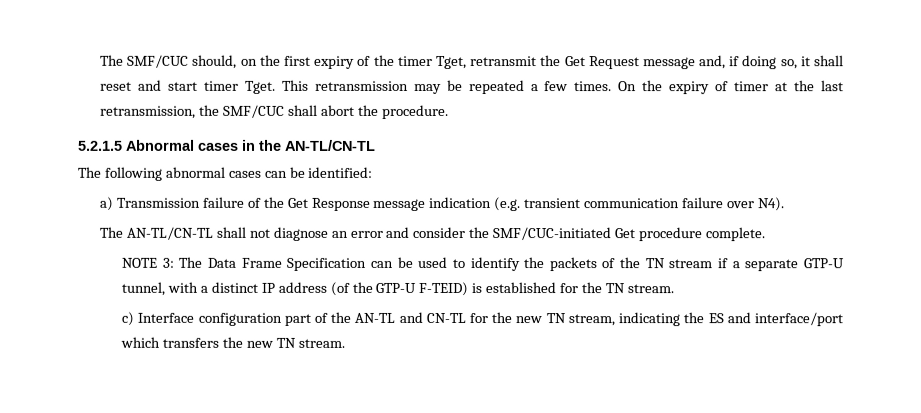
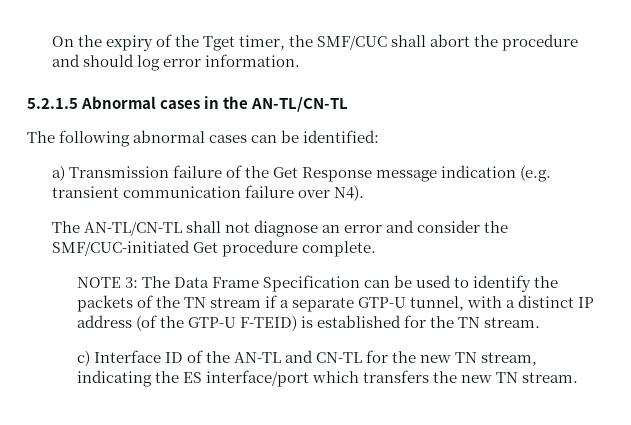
- The SMF/CUC should, on the first expiry of the timer Tget, retransmit the Get Request message and, if doing so, it shall reset and start timer Tget. This retransmission may be repeated a few times. On the expiry of timer at the last retransmission, the SMF/CUC shall abort the procedure.
+ On the expiry of the Tget timer, the SMF/CUC shall abort the procedure and should log error information.
- c) Interface configuration part of the AN-TL and CN-TL for the new TN stream, indicating the ES and interface/port which transfers the new TN stream.
+ c) Interface ID of the AN-TL and CN-TL for the new TN stream, indicating the ES interface/port which transfers the new TN stream.

